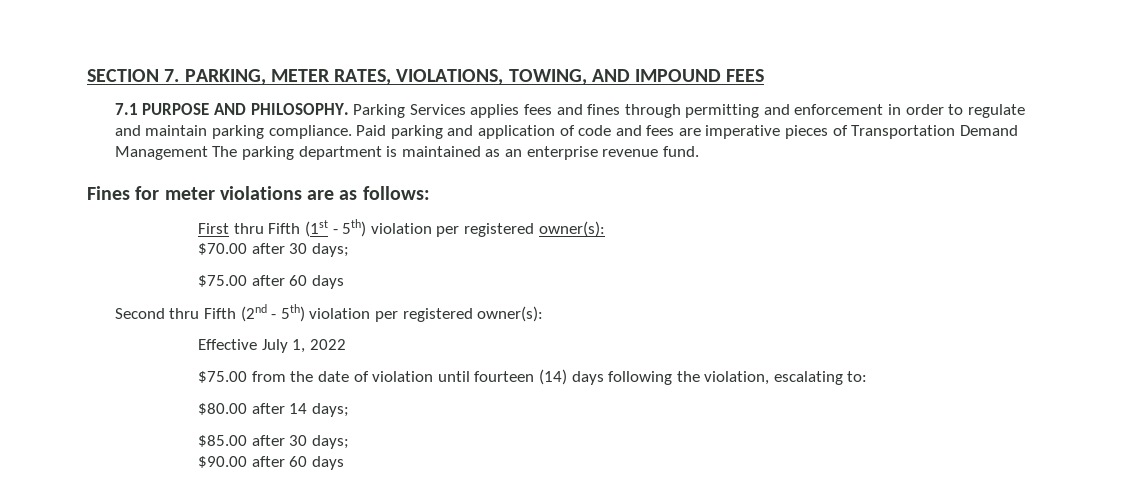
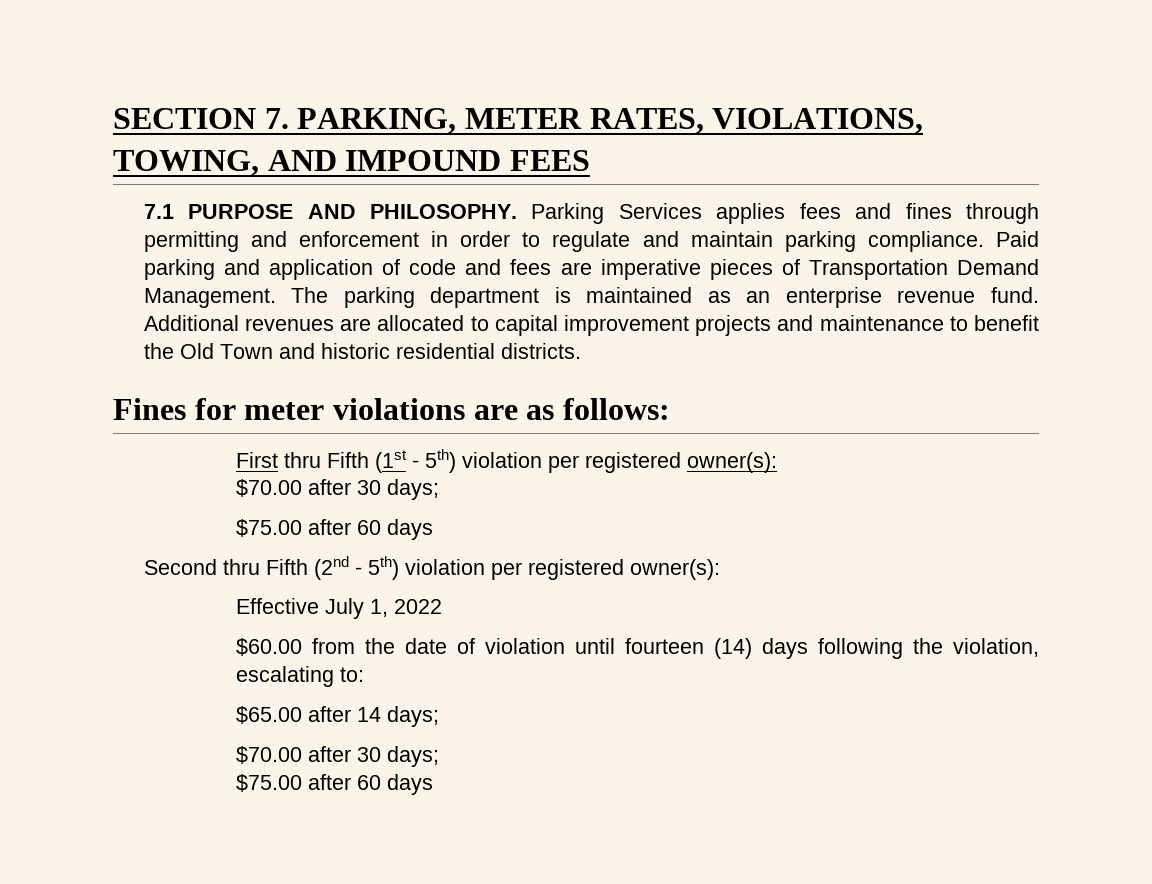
- Paid parking and application of code and fees are imperative pieces of Transportation Demand Management The parking department is maintained as an enterprise revenue fund.
+ Paid parking and application of code and fees are imperative pieces of Transportation Demand Management. The parking department is maintained as an enterprise revenue fund. Additional revenues are allocated to capital improvement projects and maintenance to benefit the Old Town and historic residential districts.
- $75.00 from the date of violation until fourteen (14) days following the violation, escalating to:
+ $60.00 from the date of violation until fourteen (14) days following the violation, escalating to:
- $80.00 after 14 days;
- $85.00 after 30 days;
- $90.00 after 60 days
+ $65.00 after 14 days;
+ $70.00 after 30 days;
+ $75.00 after 60 days

